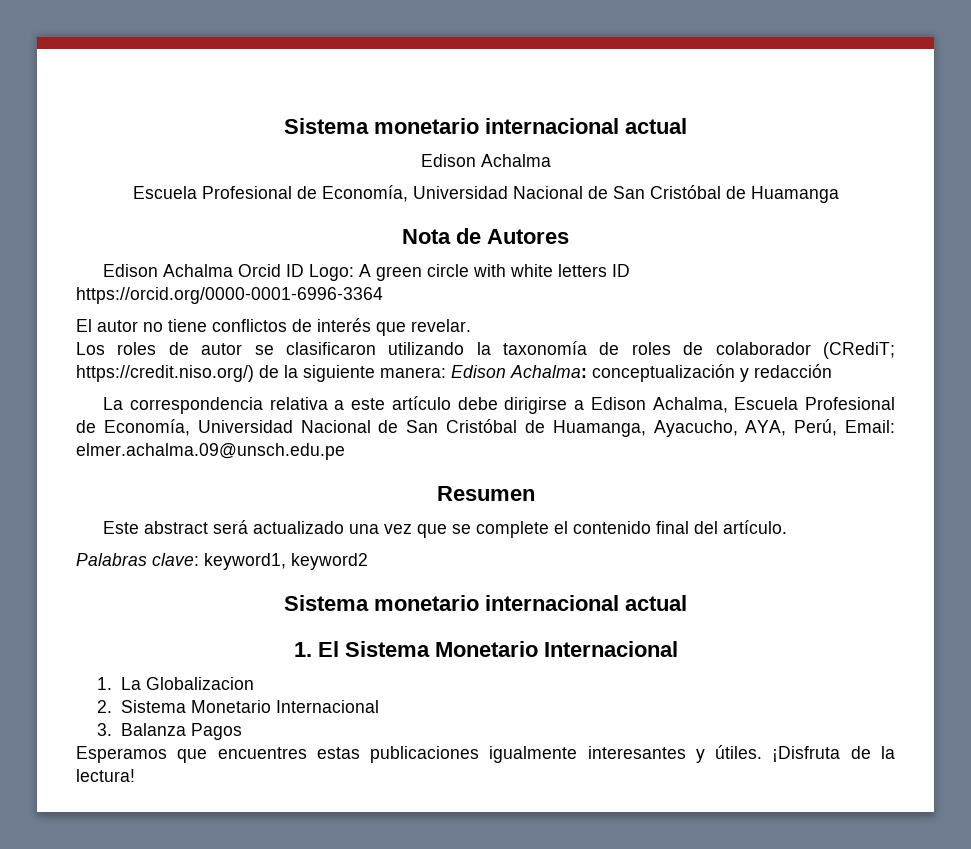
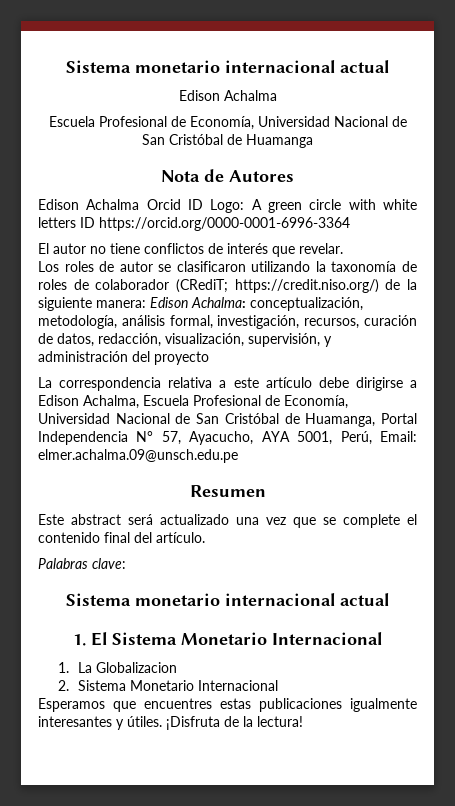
- Los roles de autor se clasificaron utilizando la taxonomía de roles de colaborador (CRediT; https://credit.niso.org/) de la siguiente manera: Edison Achalma: conceptualización y redacción
+ Los roles de autor se clasificaron utilizando la taxonomía de roles de colaborador (CRediT; https://credit.niso.org/) de la siguiente manera: Edison Achalma: conceptualización, metodología, análisis formal, investigación, recursos, curación de datos, redacción, visualización, supervisión, y administración del proyecto
- La correspondencia relativa a este artículo debe dirigirse a Edison Achalma, Escuela Profesional de Economía, Universidad Nacional de San Cristóbal de Huamanga, Ayacucho, AYA, Perú, Email: elmer.achalma.09@unsch.edu.pe
+ La correspondencia relativa a este artículo debe dirigirse a Edison Achalma, Escuela Profesional de Economía, Universidad Nacional de San Cristóbal de Huamanga, Portal Independencia N° 57, Ayacucho, AYA 5001, Perú, Email: elmer.achalma.09@unsch.edu.pe
- Palabras clave: keyword1, keyword2
+ Palabras clave:
- 3. Balanza Pagos

